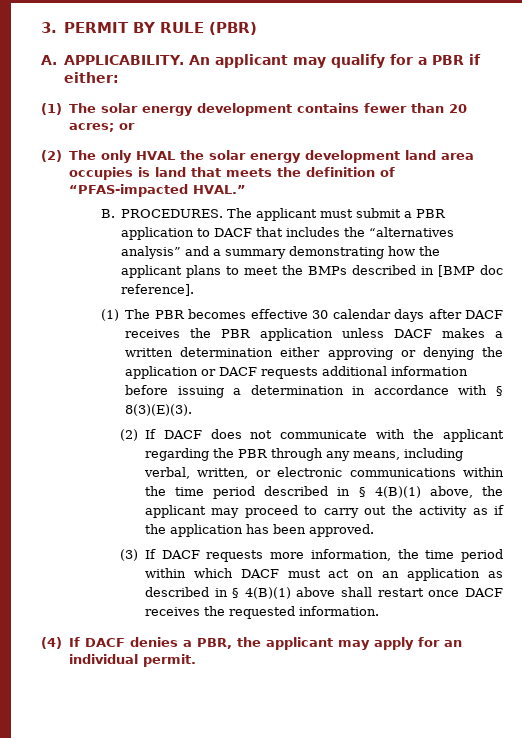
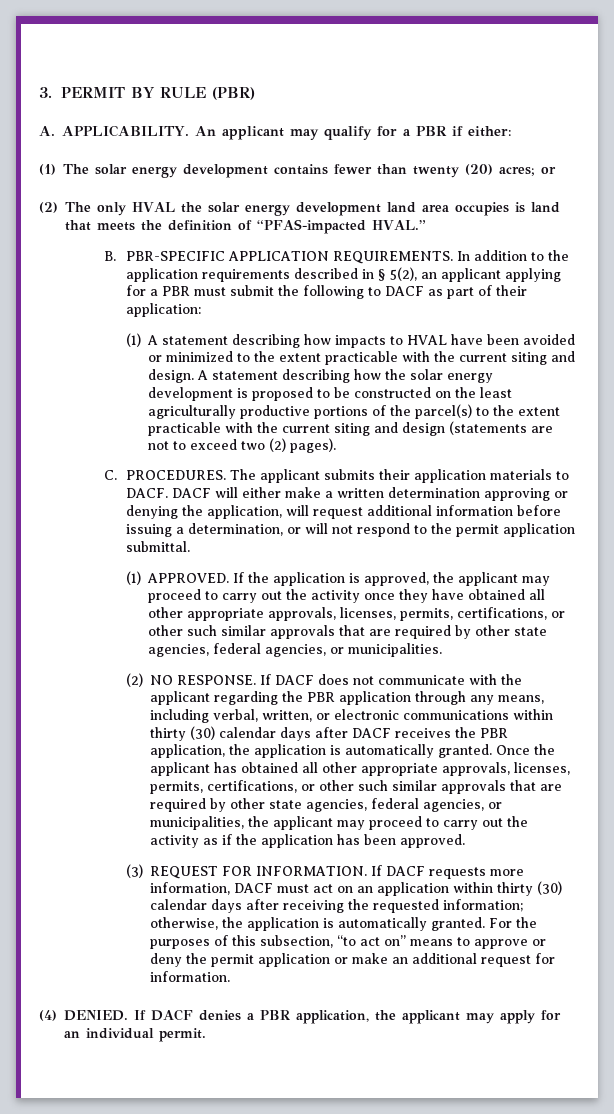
- (1) The solar energy development contains fewer than 20 acres; or
+ (1) The solar energy development contains fewer than twenty (20) acres; or
- B. PROCEDURES. The applicant must submit a PBR application to DACF that includes the “alternatives analysis” and a summary demonstrating how the applicant plans to meet the BMPs described in [BMP doc reference].
- (1) The PBR becomes effective 30 calendar days after DACF receives the PBR application unless DACF makes a written determination either approving or denying the application or DACF requests additional information before issuing a determination in accordance with § 8(3)(E)(3).
- (2) If DACF does not communicate with the applicant regarding the PBR through any means, including verbal, written, or electronic communications within the time period described in § 4(B)(1) above, the applicant may proceed to carry out the activity as if the application has been approved.
+ B. PBR-SPECIFIC APPLICATION REQUIREMENTS. In addition to the application requirements described in § 5(2), an applicant applying for a PBR must submit the following to DACF as part of their application:
+ (1) A statement describing how impacts to HVAL have been avoided or minimized to the extent practicable with the current siting and design. A statement describing how the solar energy development is proposed to be constructed on the least agriculturally productive portions of the parcel(s) to the extent practicable with the current siting and design (statements are not to exceed two (2) pages).
+ C. PROCEDURES. The applicant submits their application materials to DACF. DACF will either make a written determination approving or denying the application, will request additional information before issuing a determination, or will not respond to the permit application submittal.
+ (1) APPROVED. If the application is approved, the applicant may proceed to carry out the activity once they have obtained all other appropriate approvals, licenses, permits, certifications, or other such similar approvals that are required by other state agencies, federal agencies, or municipalities.
+ (2) NO RESPONSE. If DACF does not communicate with the applicant regarding the PBR application through any means, including verbal, written, or electronic communications within thirty (30) calendar days after DACF receives the PBR application, the application is automatically granted. Once the applicant has obtained all other appropriate approvals, licenses, permits, certifications, or other such similar approvals that are required by other state agencies, federal agencies, or municipalities, the applicant may proceed to carry out the activity as if the application has been approved.
- (3) If DACF requests more information, the time period within which DACF must act on an application as described in § 4(B)(1) above shall restart once DACF receives the requested information.
+ (3) REQUEST FOR INFORMATION. If DACF requests more information, DACF must act on an application within thirty (30) calendar days after receiving the requested information; otherwise, the application is automatically granted. For the purposes of this subsection, “to act on” means to approve or deny the permit application or make an additional request for information.
- (4) If DACF denies a PBR, the applicant may apply for an individual permit.
+ (4) DENIED. If DACF denies a PBR application, the applicant may apply for an individual permit.

